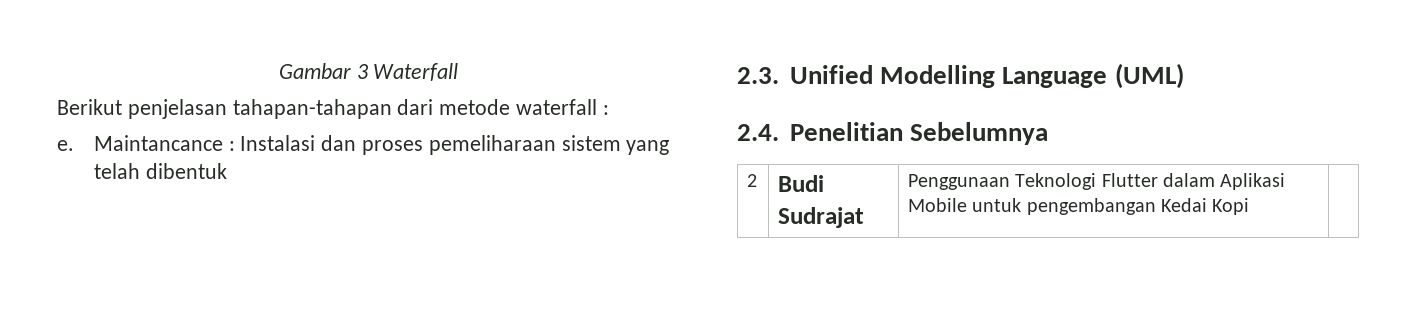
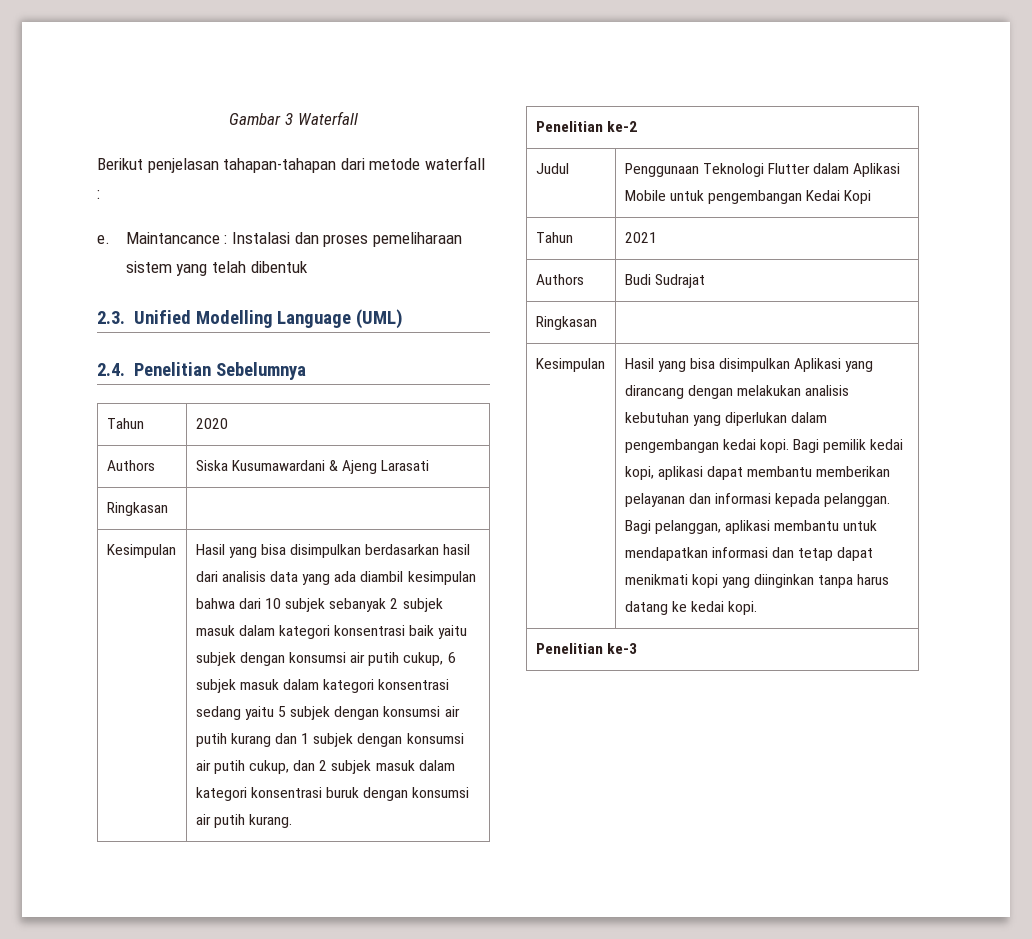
- 2 | Budi Sudrajat | Penggunaan Teknologi Flutter dalam Aplikasi Mobile untuk pengembangan Kedai Kopi |
+ Tahun | 2020
+ Authors | Siska Kusumawardani & Ajeng Larasati
+ Ringkasan |
+ Kesimpulan | Hasil yang bisa disimpulkan berdasarkan hasil dari analisis data yang ada diambil kesimpulan bahwa dari 10 subjek sebanyak 2 subjek masuk dalam kategori konsentrasi baik yaitu subjek dengan konsumsi air putih cukup, 6 subjek masuk dalam kategori konsentrasi sedang yaitu 5 subjek dengan konsumsi air putih kurang dan 1 subjek dengan konsumsi air putih cukup, dan 2 subjek masuk dalam kategori konsentrasi buruk dengan konsumsi air putih kurang.
+ Penelitian ke-2
+ Judul | Penggunaan Teknologi Flutter dalam Aplikasi Mobile untuk pengembangan Kedai Kopi
+ Tahun | 2021
+ Authors | Budi Sudrajat
+ Ringkasan |
+ Kesimpulan | Hasil yang bisa disimpulkan Aplikasi yang dirancang dengan melakukan analisis kebutuhan yang diperlukan dalam pengembangan kedai kopi. Bagi pemilik kedai kopi, aplikasi dapat membantu memberikan pelayanan dan informasi kepada pelanggan. Bagi pelanggan, aplikasi membantu untuk mendapatkan informasi dan tetap dapat menikmati kopi yang diinginkan tanpa harus datang ke kedai kopi.
+ Penelitian ke-3

